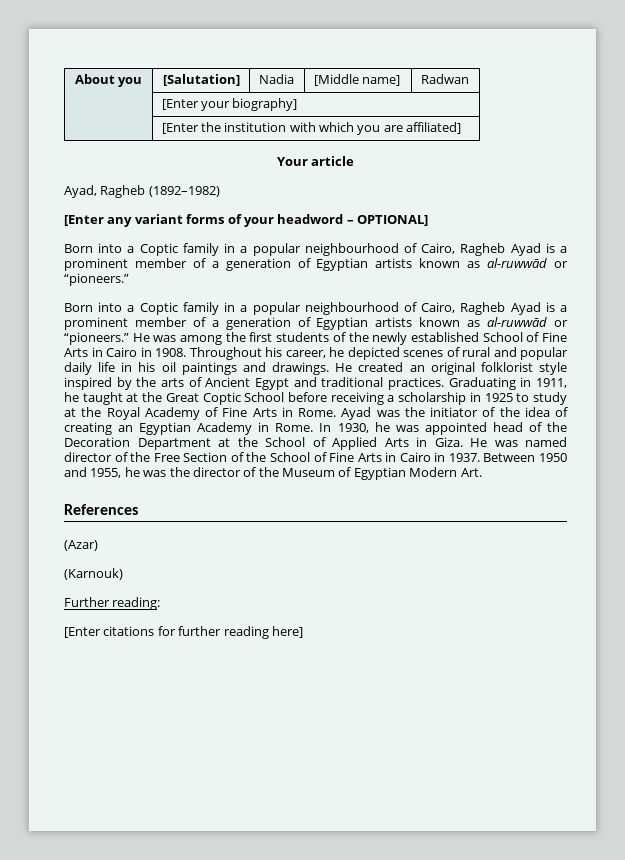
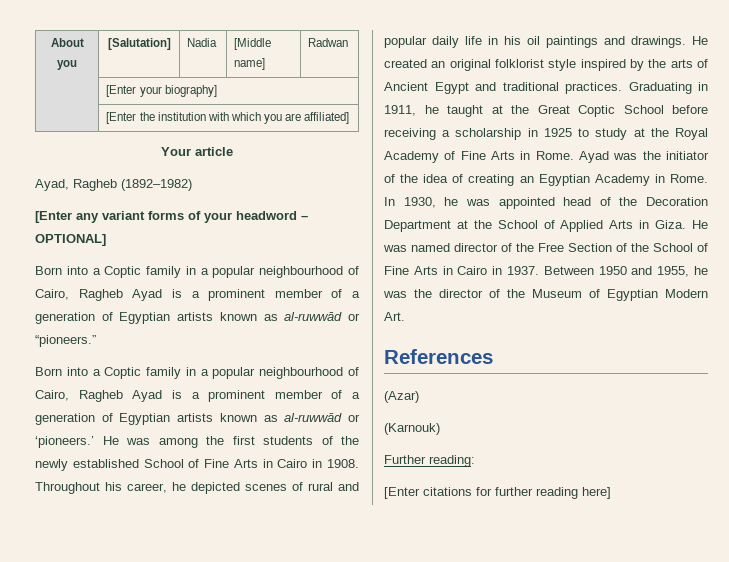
  [Enter any variant forms of your headword – OPTIONAL]
  Born into a Coptic family in a popular neighbourhood of Cairo, Ragheb Ayad is a prominent member of a generation of Egyptian artists known as al-ruwwād or “pioneers.”
- Born into a Coptic family in a popular neighbourhood of Cairo, Ragheb Ayad is a prominent member of a generation of Egyptian artists known as al-ruwwād or “pioneers.”
+ Born into a Coptic family in a popular neighbourhood of Cairo, Ragheb Ayad is a prominent member of a generation of Egyptian artists known as al-ruwwād or ‘pioneers.’

